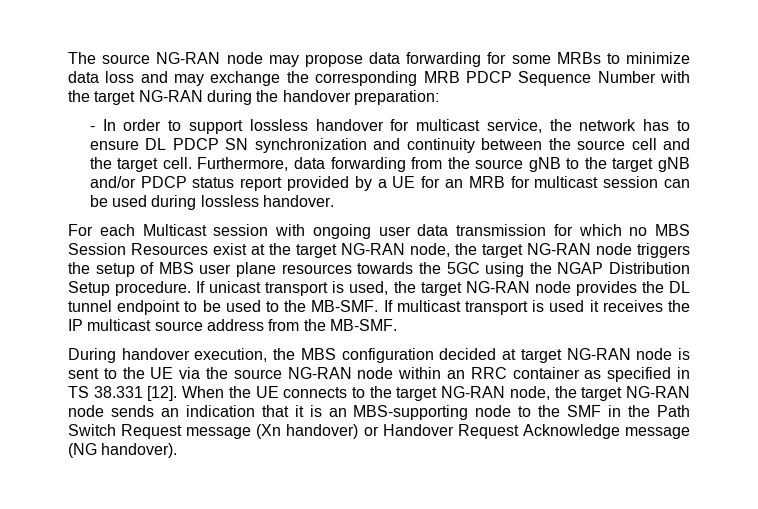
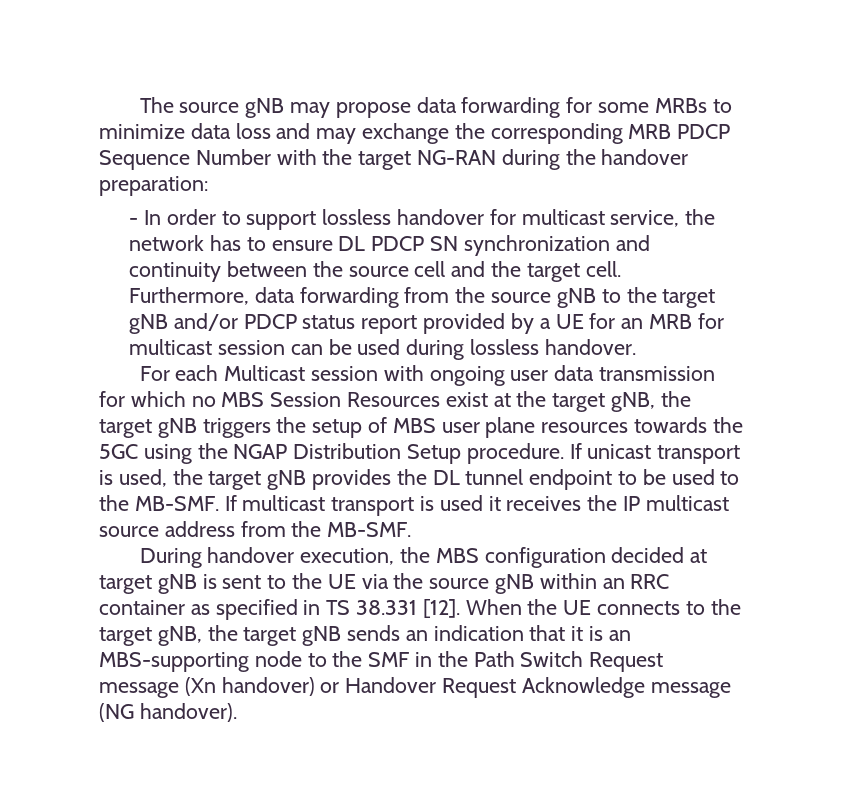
- The source NG-RAN node may propose data forwarding for some MRBs to minimize data loss and may exchange the corresponding MRB PDCP Sequence Number with the target NG-RAN during the handover preparation:
+ The source gNB may propose data forwarding for some MRBs to minimize data loss and may exchange the corresponding MRB PDCP Sequence Number with the target NG-RAN during the handover preparation:
- For each Multicast session with ongoing user data transmission for which no MBS Session Resources exist at the target NG-RAN node, the target NG-RAN node triggers the setup of MBS user plane resources towards the 5GC using the NGAP Distribution Setup procedure.
+ For each Multicast session with ongoing user data transmission for which no MBS Session Resources exist at the target gNB, the target gNB triggers the setup of MBS user plane resources towards the 5GC using the NGAP Distribution Setup procedure.
- If unicast transport is used, the target NG-RAN node provides the DL tunnel endpoint to be used to the MB-SMF.
+ If unicast transport is used, the target gNB provides the DL tunnel endpoint to be used to the MB-SMF.
- During handover execution, the MBS configuration decided at target NG-RAN node is sent to the UE via the source NG-RAN node within an RRC container as specified in TS 38.331 [12].
+ During handover execution, the MBS configuration decided at target gNB is sent to the UE via the source gNB within an RRC container as specified in TS 38.331 [12].
- When the UE connects to the target NG-RAN node, the target NG-RAN node sends an indication that it is an MBS-supporting node to the SMF in the Path Switch Request message (Xn handover) or Handover Request Acknowledge message (NG handover).
+ When the UE connects to the target gNB, the target gNB sends an indication that it is an MBS-supporting node to the SMF in the Path Switch Request message (Xn handover) or Handover Request Acknowledge message (NG handover).

